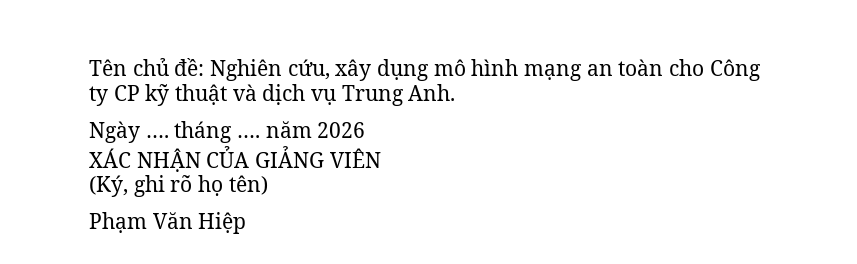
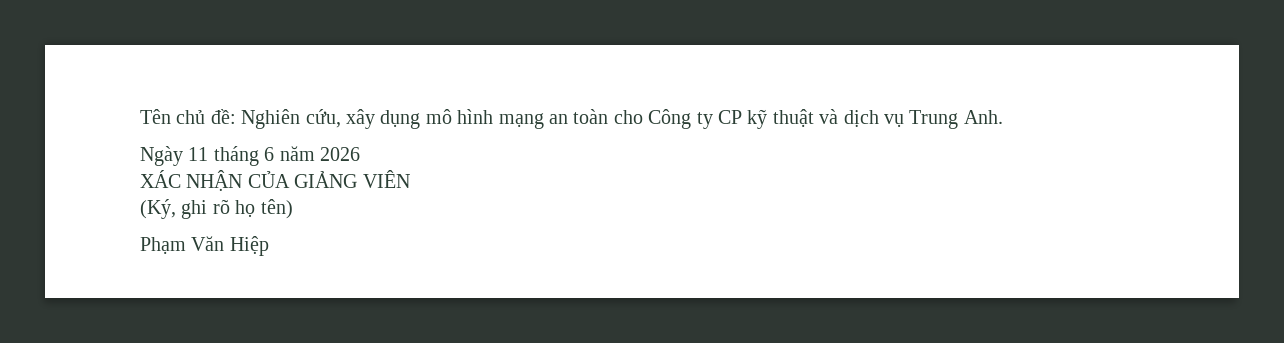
- Ngày …. tháng …. năm 2026
+ Ngày 11 tháng 6 năm 2026

